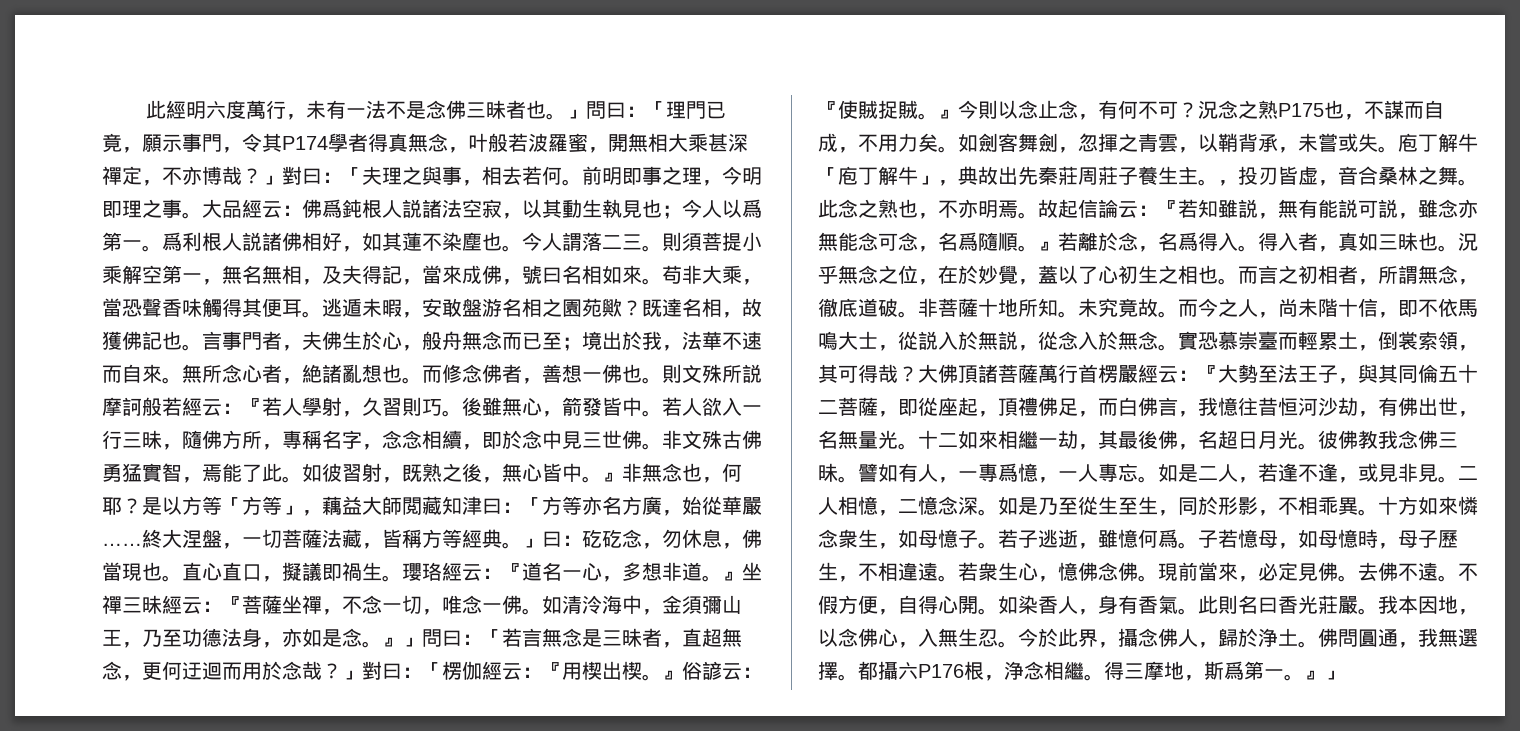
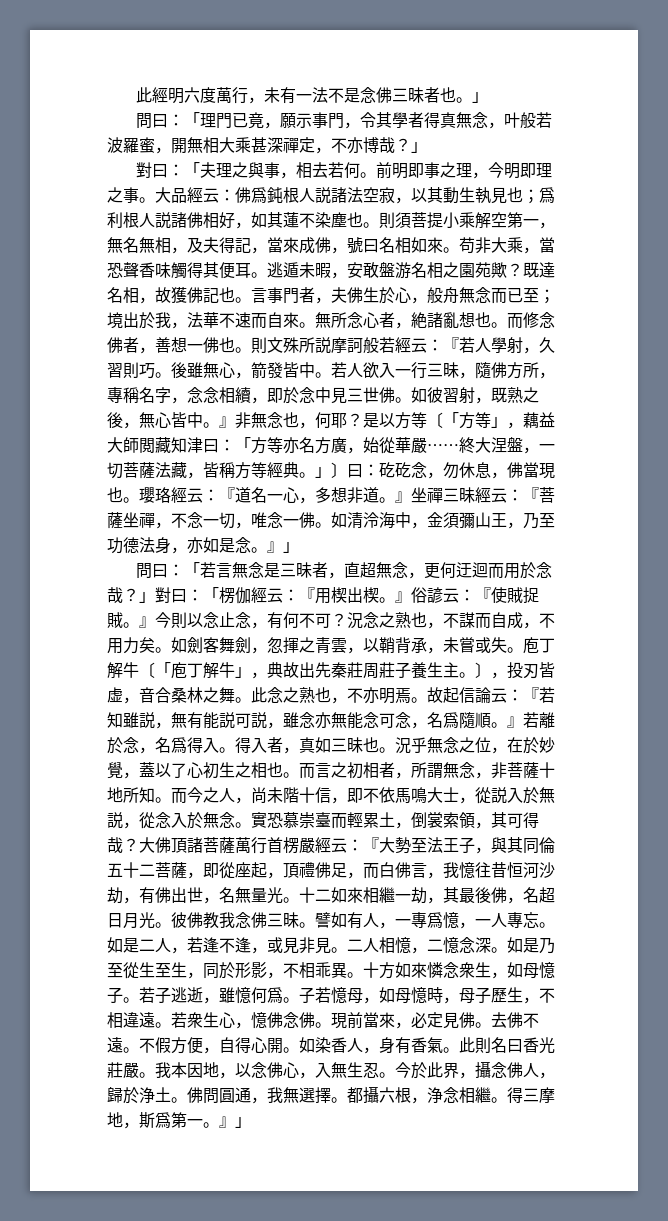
- 此經明六度萬行，未有一法不是念佛三昧者也。」問曰：「理門已竟，願示事門，令其P174學者得真無念，叶般若波羅蜜，開無相大乘甚深禪定，不亦博哉？」對曰：「夫理之與事，相去若何。
+ 此經明六度萬行，未有一法不是念佛三昧者也。」
+ 問曰：「理門已竟，願示事門，令其學者得真無念，叶般若波羅蜜，開無相大乘甚深禪定，不亦博哉？」
+ 對曰：「夫理之與事，相去若何。
- 大品經云：佛爲鈍根人説諸法空寂，以其動生執見也；今人以爲第一。爲利根人説諸佛相好，如其蓮不染塵也。
+ 大品經云：佛爲鈍根人説諸法空寂，以其動生執見也；爲利根人説諸佛相好，如其蓮不染塵也。
- 今人謂落二三。
- 非文殊古佛勇猛實智，焉能了此。
- 是以方等「方等」，藕益大師閲藏知津曰：「方等亦名方廣，始從華嚴……
+ 是以方等〔「方等」，藕益大師閲藏知津曰：「方等亦名方廣，始從華嚴……
- 終大涅盤，一切菩薩法藏，皆稱方等經典。」曰：矻矻念，勿休息，佛當現也。
+ 終大涅盤，一切菩薩法藏，皆稱方等經典。」〕曰：矻矻念，勿休息，佛當現也。
- 直心直口，擬議即禍生。
- 如清泠海中，金須彌山王，乃至功德法身，亦如是念。』」問曰：「若言無念是三昧者，直超無念，更何迂迴而用於念哉？」對曰：「楞伽經云：『用楔出楔。』俗諺云：『使賊捉賊。』今則以念止念，有何不可？
+ 如清泠海中，金須彌山王，乃至功德法身，亦如是念。』」
+ 問曰：「若言無念是三昧者，直超無念，更何迂迴而用於念哉？」對曰：「楞伽經云：『用楔出楔。』俗諺云：『使賊捉賊。』今則以念止念，有何不可？
- 況念之熟P175也，不謀而自成，不用力矣。
+ 況念之熟也，不謀而自成，不用力矣。
- 庖丁解牛「庖丁解牛」，典故出先秦莊周莊子養生主。
+ 庖丁解牛〔「庖丁解牛」，典故出先秦莊周莊子養生主。
- ，投刃皆虚，音合桑林之舞。
+ 〕，投刃皆虚，音合桑林之舞。
- 而言之初相者，所謂無念，徹底道破。非菩薩十地所知。
+ 而言之初相者，所謂無念，非菩薩十地所知。
- 未究竟故。
- 都攝六P176根，浄念相繼。
+ 都攝六根，浄念相繼。

